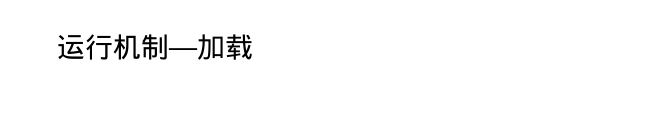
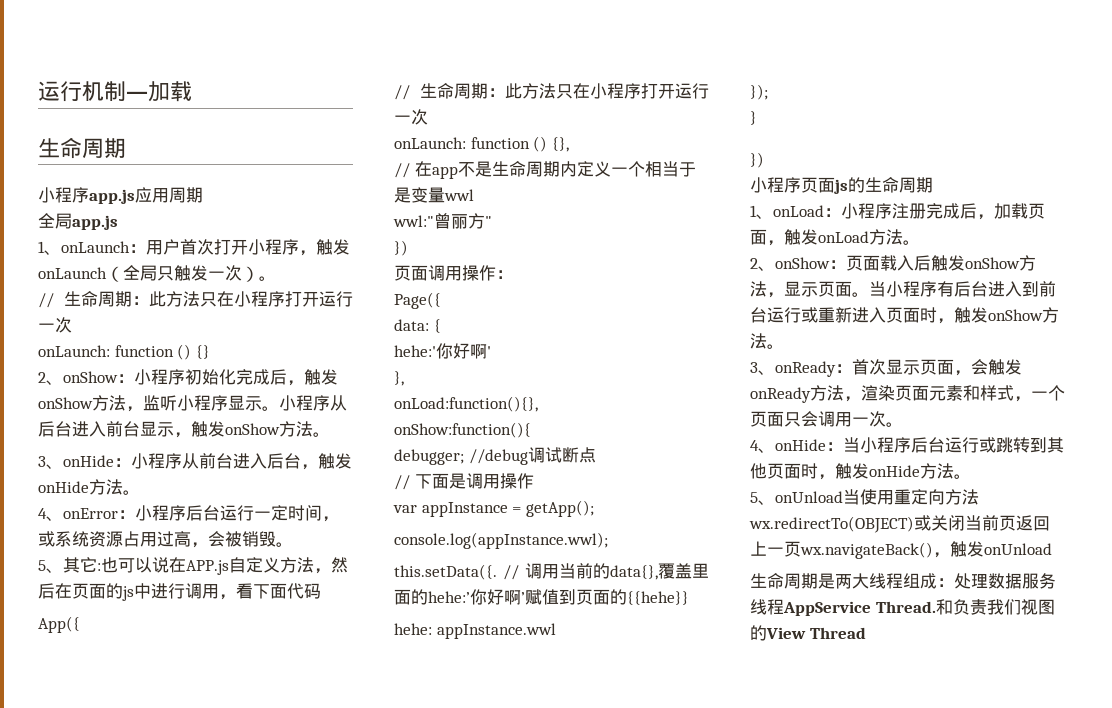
  运行机制—加载
+ 生命周期
+ 小程序app.js应用周期
+ 全局app.js
+ 1、onLaunch：用户首次打开小程序，触发onLaunch（全局只触发一次）。
+ // 生命周期：此方法只在小程序打开运行一次
+ onLaunch: function () {}
+ 2、onShow：小程序初始化完成后，触发onShow方法，监听小程序显示。小程序从后台进入前台显示，触发onShow方法。
+ 3、onHide：小程序从前台进入后台，触发onHide方法。
+ 4、onError：小程序后台运行一定时间，或系统资源占用过高，会被销毁。
+ 5、其它:也可以说在APP.js自定义方法，然后在页面的js中进行调用，看下面代码
+ App({
+ // 生命周期：此方法只在小程序打开运行一次
+ onLaunch: function () {},
+ // 在app不是生命周期内定义一个相当于是变量wwl
+ wwl:"曾丽方"
+ })
+ 页面调用操作：
+ Page({
+ data: {
+ hehe:'你好啊'
+ },
+ onLoad:function(){},
+ onShow:function(){
+ debugger; //debug调试断点
+ // 下面是调用操作
+ var appInstance = getApp();
+ console.log(appInstance.wwl);
+ this.setData({. // 调用当前的data{},覆盖里面的hehe:’你好啊’赋值到页面的{{hehe}}
+ hehe: appInstance.wwl
+ });
+ }
+ })
+ 小程序页面js的生命周期
+ 1、onLoad：小程序注册完成后，加载页面，触发onLoad方法。
+ 2、onShow：页面载入后触发onShow方法，显示页面。当小程序有后台进入到前台运行或重新进入页面时，触发onShow方法。
+ 3、onReady：首次显示页面，会触发onReady方法，渲染页面元素和样式，一个页面只会调用一次。
+ 4、onHide：当小程序后台运行或跳转到其他页面时，触发onHide方法。
+ 5、onUnload当使用重定向方法wx.redirectTo(OBJECT)或关闭当前页返回上一页wx.navigateBack()，触发onUnload
+ 生命周期是两大线程组成：处理数据服务线程AppService Thread.和负责我们视图的View Thread

